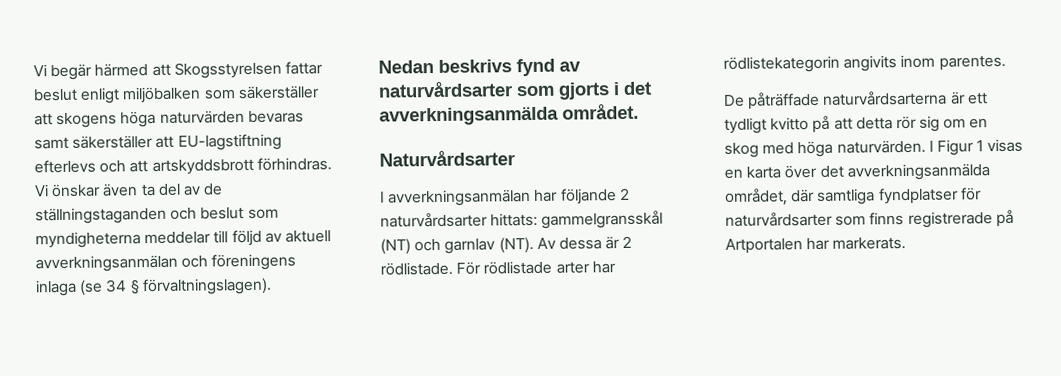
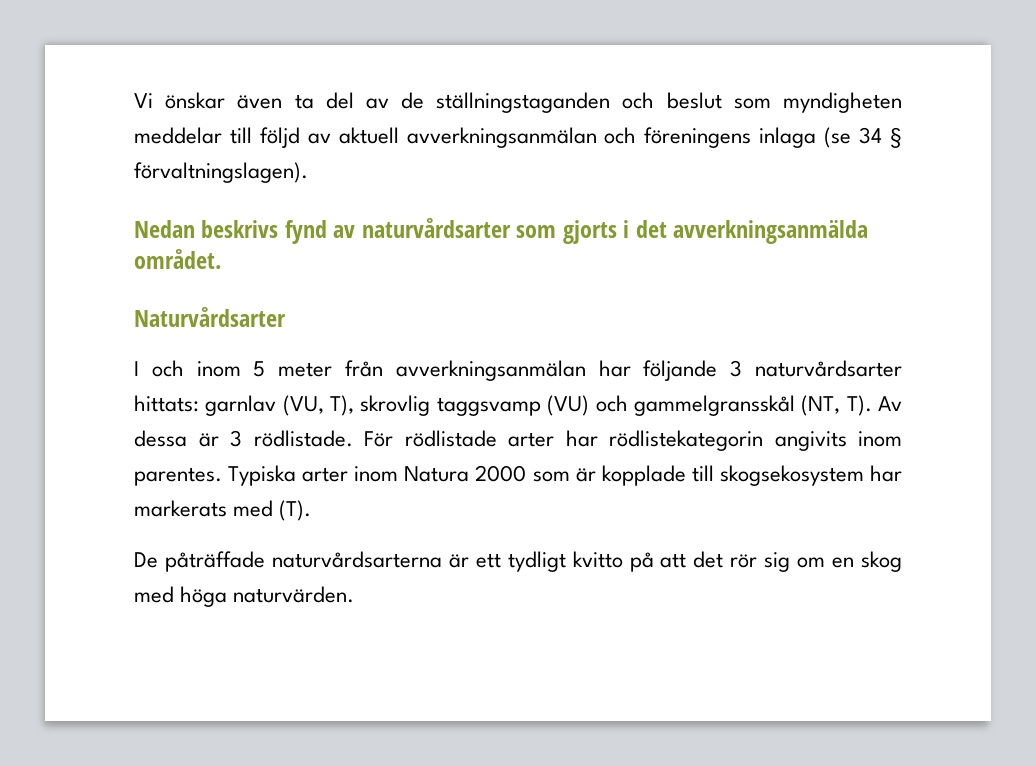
- Vi begär härmed att Skogsstyrelsen fattar beslut enligt miljöbalken som säkerställer att skogens höga naturvärden bevaras samt säkerställer att EU-lagstiftning efterlevs och att artskyddsbrott förhindras. Vi önskar även ta del av de ställningstaganden och beslut som myndigheterna meddelar till följd av aktuell avverkningsanmälan och föreningens inlaga (se 34 § förvaltningslagen).
+ Vi önskar även ta del av de ställningstaganden och beslut som myndigheten meddelar till följd av aktuell avverkningsanmälan och föreningens inlaga (se 34 § förvaltningslagen).
- I avverkningsanmälan har följande 2 naturvårdsarter hittats: gammelgransskål (NT) och garnlav (NT). Av dessa är 2 rödlistade.
+ I och inom 5 meter från avverkningsanmälan har följande 3 naturvårdsarter hittats: garnlav (VU, T), skrovlig taggsvamp (VU) och gammelgransskål (NT, T). Av dessa är 3 rödlistade.
+ Typiska arter inom Natura 2000 som är kopplade till skogsekosystem har markerats med (T).
- De påträffade naturvårdsarterna är ett tydligt kvitto på att detta rör sig om en skog med höga naturvärden. I Figur 1 visas en karta över det avverkningsanmälda området, där samtliga fyndplatser för naturvårdsarter som finns registrerade på Artportalen har markerats.
+ De påträffade naturvårdsarterna är ett tydligt kvitto på att det rör sig om en skog med höga naturvärden.

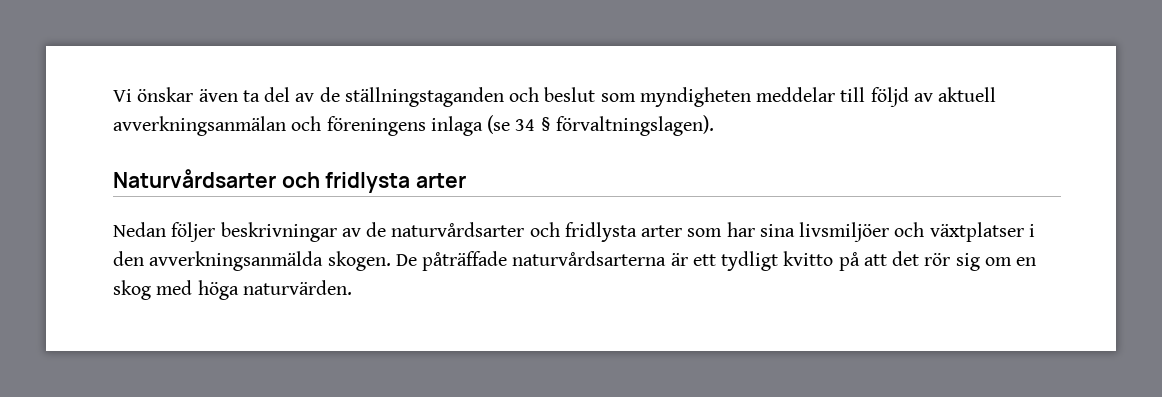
- Nedan beskrivs fynd av naturvårdsarter som gjorts i det avverkningsanmälda området.
- Naturvårdsarter
- I och inom 5 meter från avverkningsanmälan har följande 3 naturvårdsarter hittats: garnlav (VU, T), skrovlig taggsvamp (VU) och gammelgransskål (NT, T). Av dessa är 3 rödlistade. För rödlistade arter har rödlistekategorin angivits inom parentes. Typiska arter inom Natura 2000 som är kopplade till skogsekosystem har markerats med (T).
- De påträffade naturvårdsarterna är ett tydligt kvitto på att det rör sig om en skog med höga naturvärden.
+ Naturvårdsarter och fridlysta arter
+ Nedan följer beskrivningar av de naturvårdsarter och fridlysta arter som har sina livsmiljöer och växtplatser i den avverkningsanmälda skogen. De påträffade naturvårdsarterna är ett tydligt kvitto på att det rör sig om en skog med höga naturvärden.

